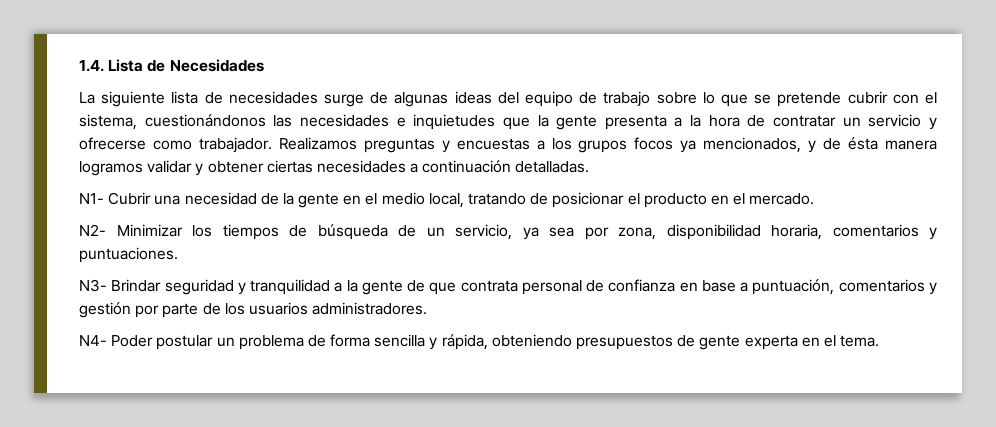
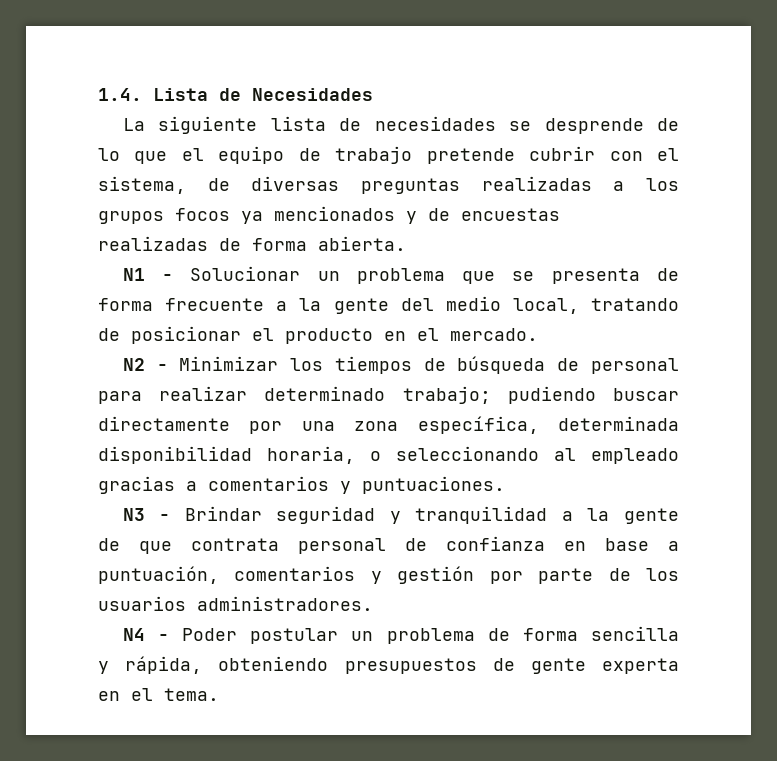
- La siguiente lista de necesidades surge de algunas ideas del equipo de trabajo sobre lo que se pretende cubrir con el sistema, cuestionándonos las necesidades e inquietudes que la gente presenta a la hora de contratar un servicio y ofrecerse como trabajador. Realizamos preguntas y encuestas a los grupos focos ya mencionados, y de ésta manera logramos validar y obtener ciertas necesidades a continuación detalladas.
- N1- Cubrir una necesidad de la gente en el medio local, tratando de posicionar el producto en el mercado.
+ La siguiente lista de necesidades se desprende de lo que el equipo de trabajo pretende cubrir con el sistema, de diversas preguntas realizadas a los grupos focos ya mencionados y de encuestas realizadas de forma abierta.
+ N1 - Solucionar un problema que se presenta de forma frecuente a la gente del medio local, tratando de posicionar el producto en el mercado.
- N2- Minimizar los tiempos de búsqueda de un servicio, ya sea por zona, disponibilidad horaria, comentarios y puntuaciones.
+ N2 - Minimizar los tiempos de búsqueda de personal para realizar determinado trabajo; pudiendo buscar directamente por una zona específica, determinada disponibilidad horaria, o seleccionando al empleado gracias a comentarios y puntuaciones.
- N3- Brindar seguridad y tranquilidad a la gente de que contrata personal de confianza en base a puntuación, comentarios y gestión por parte de los usuarios administradores.
+ N3 - Brindar seguridad y tranquilidad a la gente de que contrata personal de confianza en base a puntuación, comentarios y gestión por parte de los usuarios administradores.
- N4- Poder postular un problema de forma sencilla y rápida, obteniendo presupuestos de gente experta en el tema.
+ N4 - Poder postular un problema de forma sencilla y rápida, obteniendo presupuestos de gente experta en el tema.

